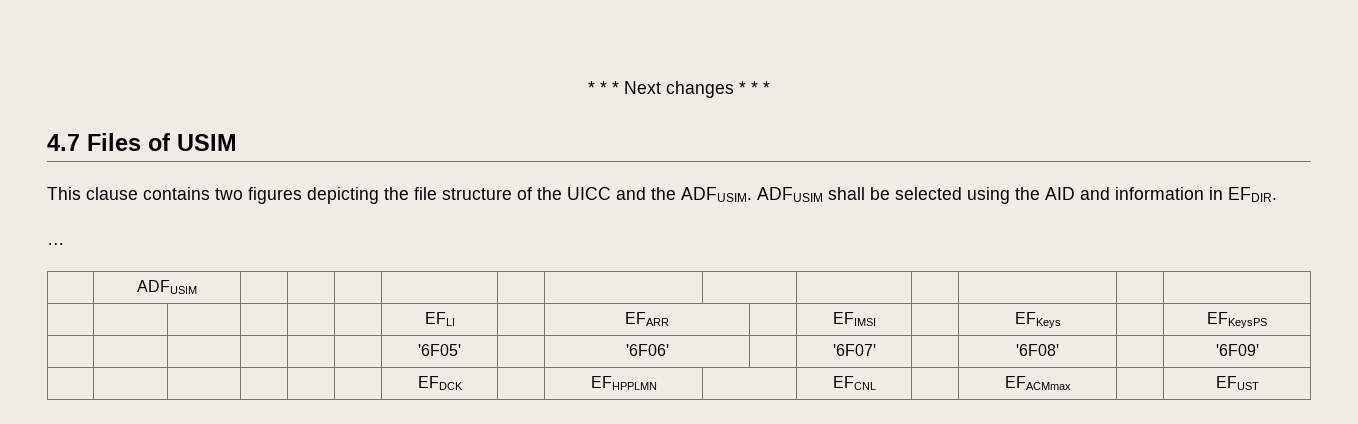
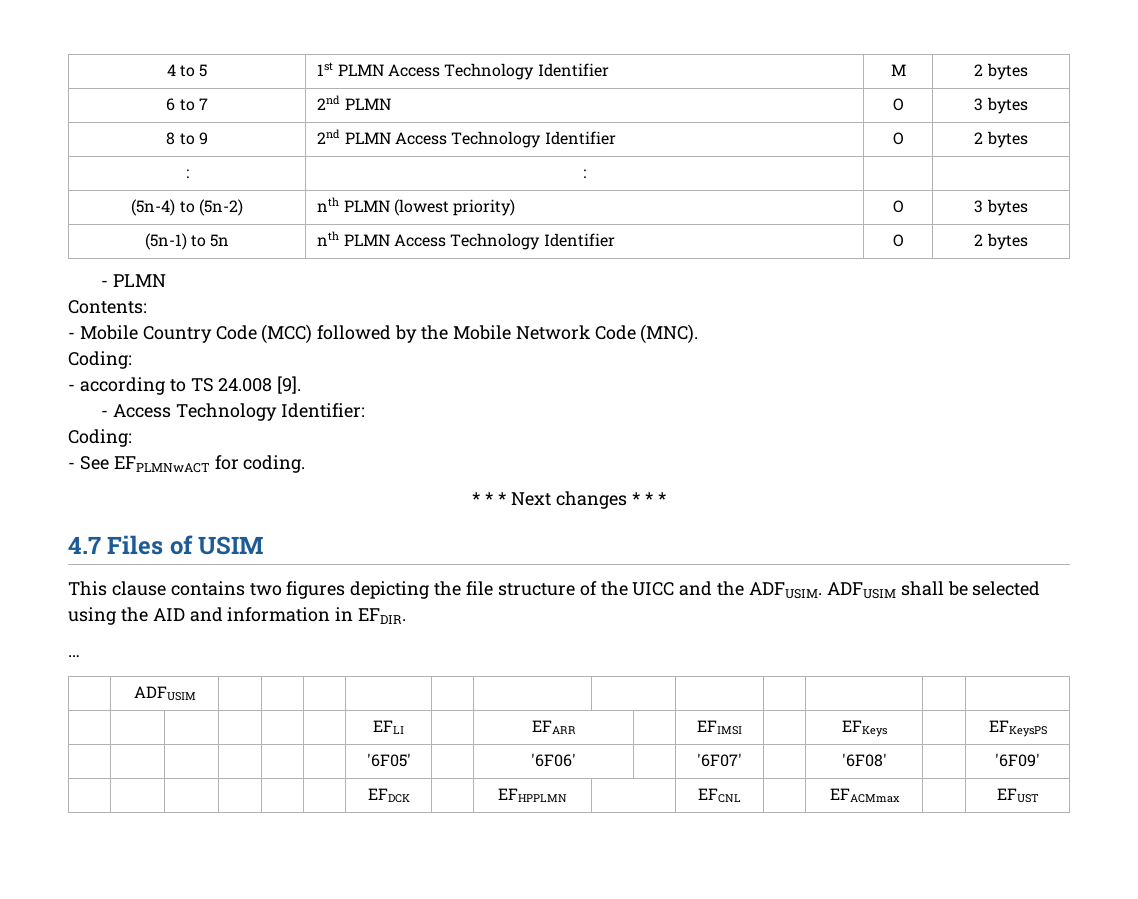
+ 4 to 5 | 1st PLMN Access Technology Identifier | M | 2 bytes
+ 6 to 7 | 2nd PLMN | O | 3 bytes
+ 8 to 9 | 2nd PLMN Access Technology Identifier | O | 2 bytes
+ : | : | |
+ (5n-4) to (5n-2) | nth PLMN (lowest priority) | O | 3 bytes
+ (5n-1) to 5n | nth PLMN Access Technology Identifier | O | 2 bytes
+ - PLMN
+ Contents:
+ - Mobile Country Code (MCC) followed by the Mobile Network Code (MNC).
+ Coding:
+ - according to TS 24.008 [9].
+ - Access Technology Identifier:
+ Coding:
+ - See EFPLMNwACT for coding.

